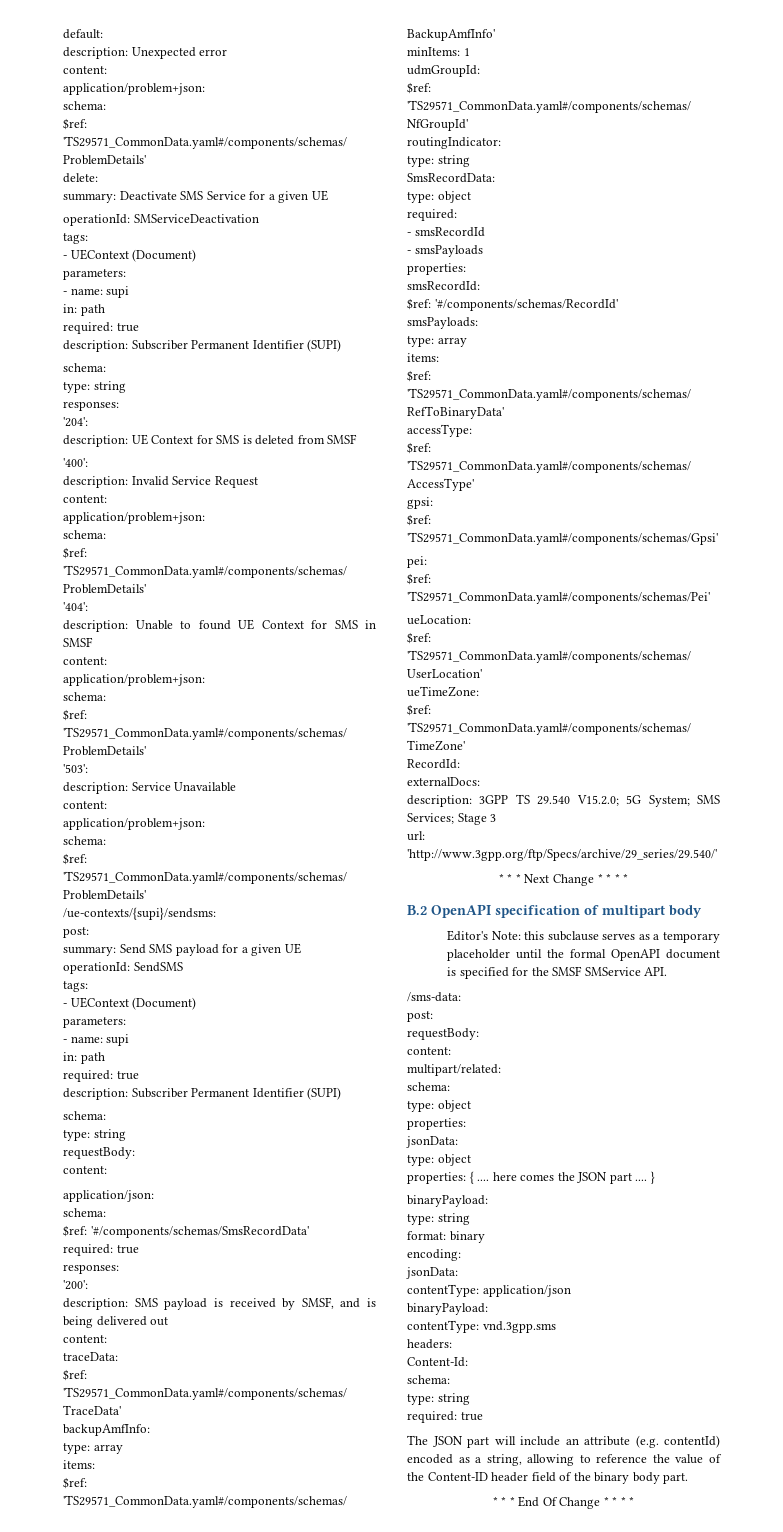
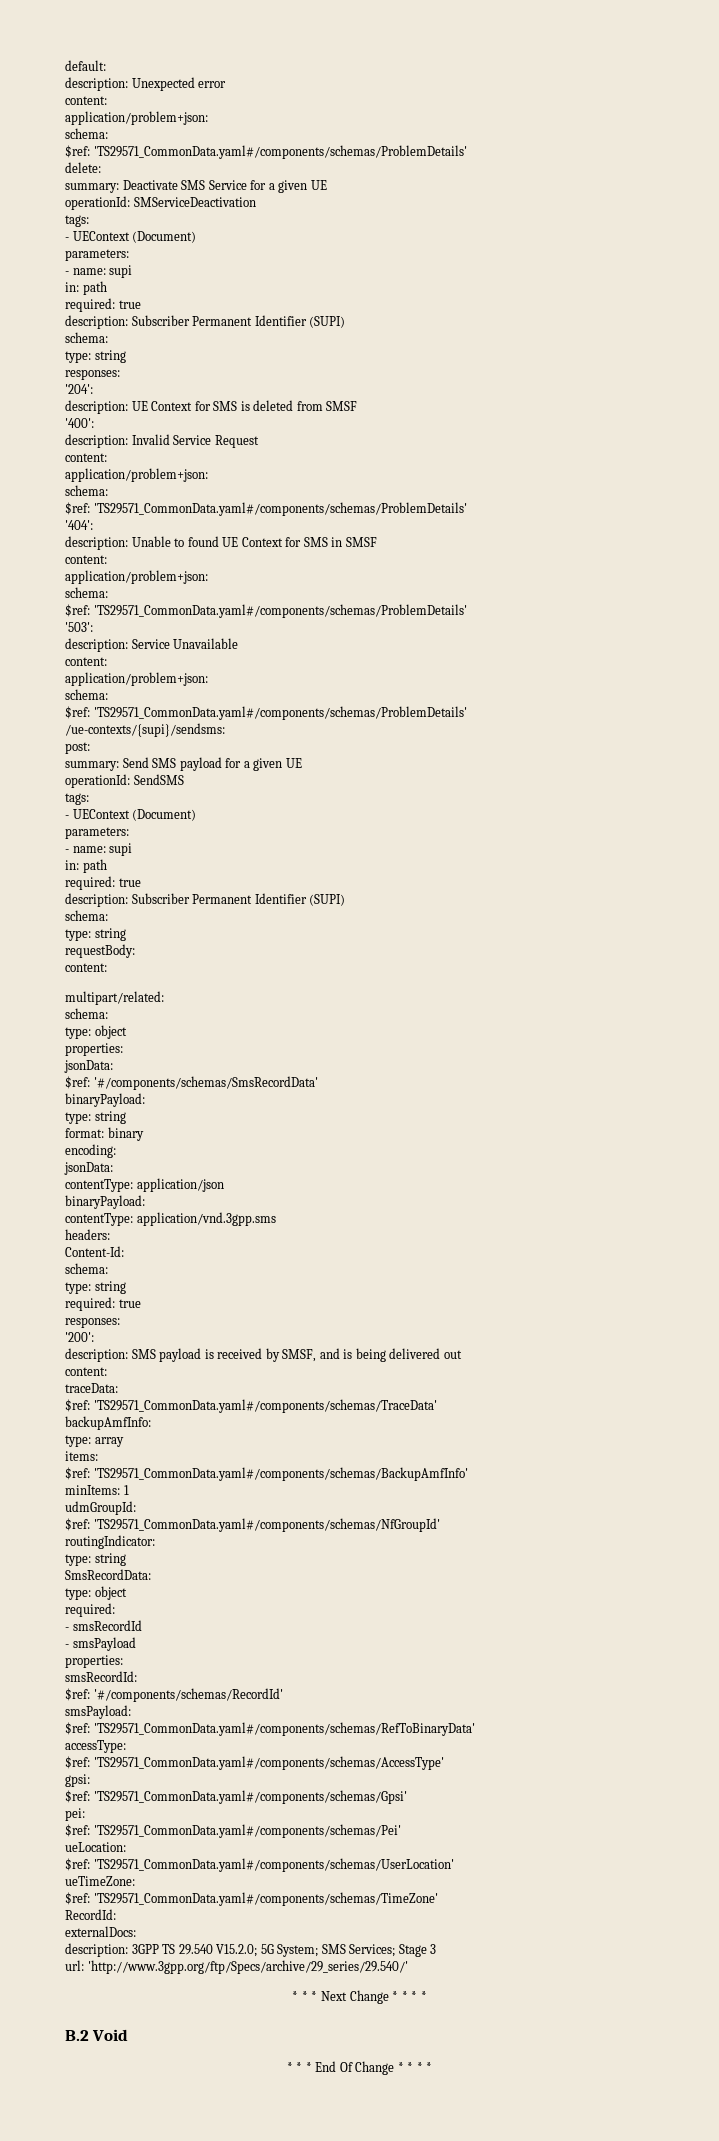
- application/json:
+ multipart/related:
  schema:
+ type: object
+ properties:
+ jsonData:
  $ref: '#/components/schemas/SmsRecordData'
+ binaryPayload:
+ type: string
+ format: binary
+ encoding:
+ jsonData:
+ contentType: application/json
+ binaryPayload:
+ contentType: application/vnd.3gpp.sms
+ headers:
+ Content-Id:
+ schema:
+ type: string
- - smsPayloads
+ - smsPayload
- smsPayloads:
- type: array
- items:
+ smsPayload:
- B.2 OpenAPI specification of multipart body
- Editor's Note: this subclause serves as a temporary placeholder until the formal OpenAPI document is specified for the SMSF SMService API.
- /sms-data:
- post:
- requestBody:
- content:
- multipart/related:
- schema:
- type: object
- properties:
- jsonData:
- type: object
- properties: { .... here comes the JSON part .... }
- binaryPayload:
- type: string
- format: binary
- encoding:
- jsonData:
- contentType: application/json
- binaryPayload:
- contentType: vnd.3gpp.sms
- headers:
- Content-Id:
- schema:
- type: string
- required: true
- The JSON part will include an attribute (e.g. contentId) encoded as a string, allowing to reference the value of the Content-ID header field of the binary body part.
+ B.2 Void

